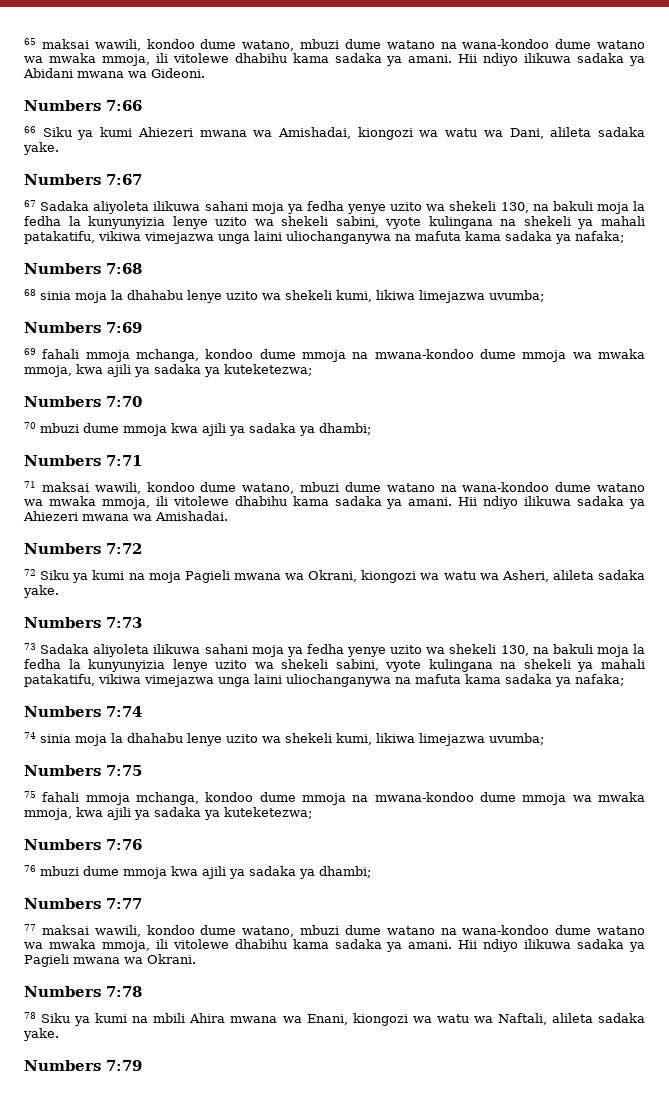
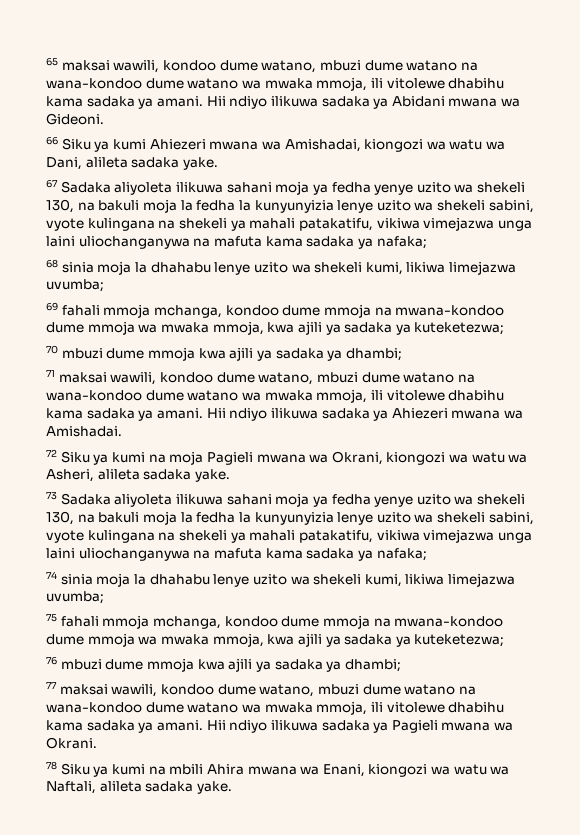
- Numbers 7:66
- Numbers 7:67
- Numbers 7:68
- Numbers 7:69
- Numbers 7:70
- Numbers 7:71
- Numbers 7:72
- Numbers 7:73
- Numbers 7:74
- Numbers 7:75
- Numbers 7:76
- Numbers 7:77
- Numbers 7:78
- Numbers 7:79

